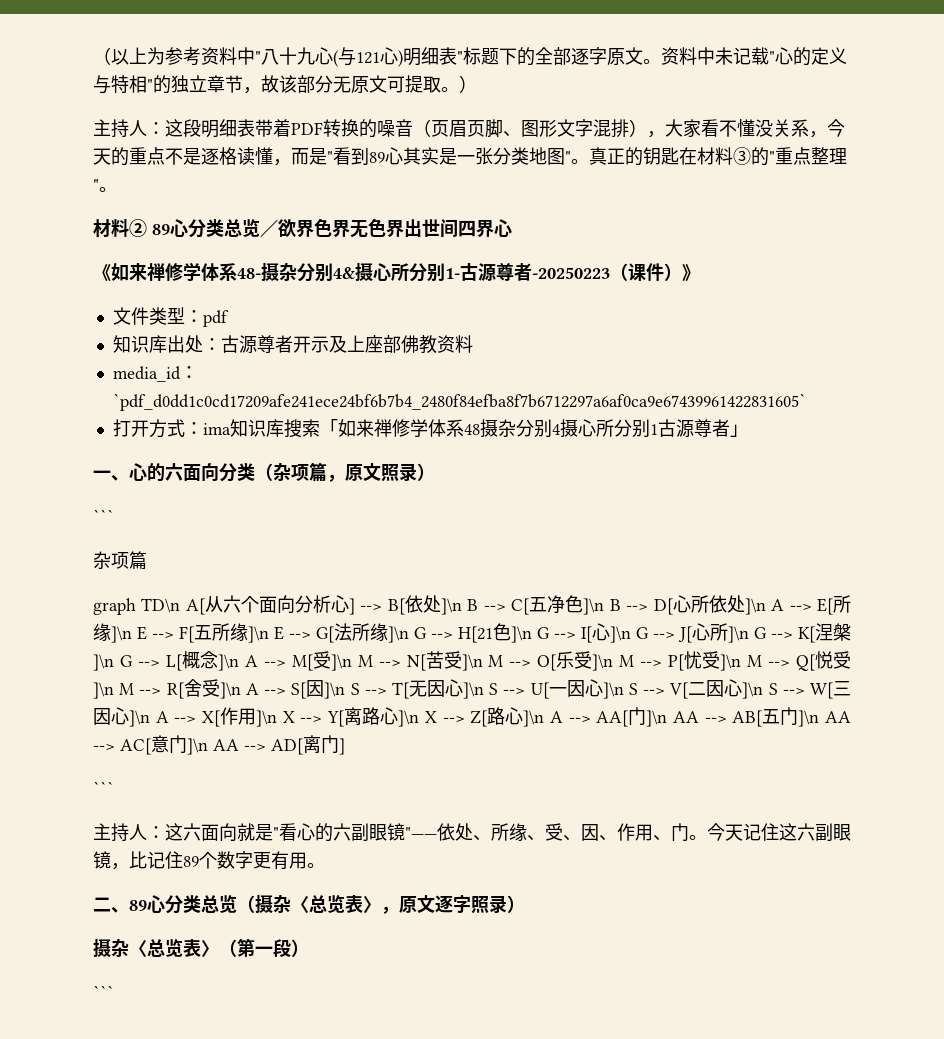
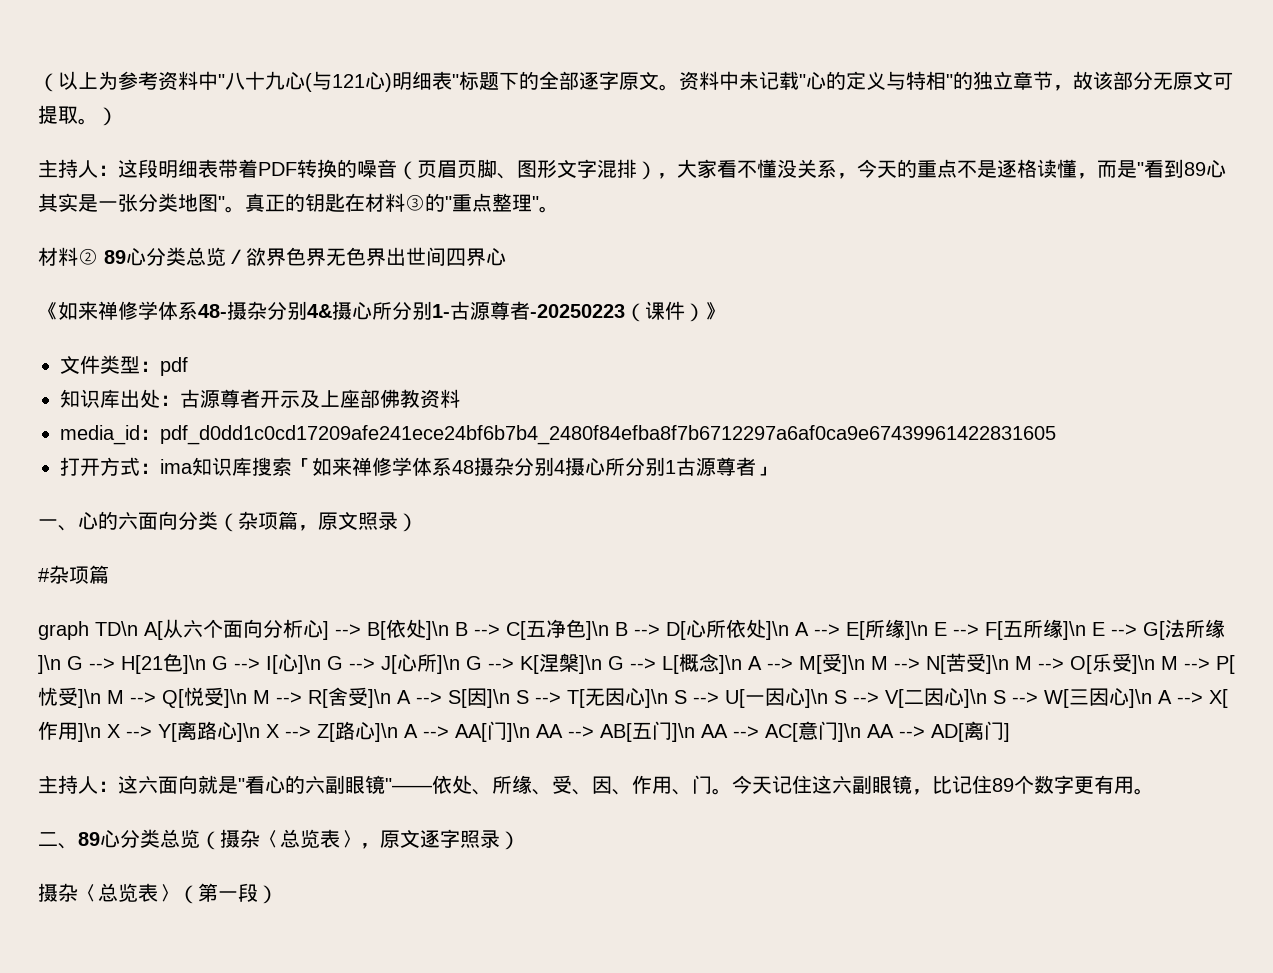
- media_id：`pdf_d0dd1c0cd17209afe241ece24bf6b7b4_2480f84efba8f7b6712297a6af0ca9e67439961422831605`
+ media_id：pdf_d0dd1c0cd17209afe241ece24bf6b7b4_2480f84efba8f7b6712297a6af0ca9e67439961422831605
  一、心的六面向分类（杂项篇，原文照录）
- ```
- 杂项篇
+ #杂项篇
  graph TD\n A[从六个面向分析心] --> B[依处]\n B --> C[五净色]\n B --> D[心所依处]\n A --> E[所缘]\n E --> F[五所缘]\n E --> G[法所缘]\n G --> H[21色]\n G --> I[心]\n G --> J[心所]\n G --> K[涅槃]\n G --> L[概念]\n A --> M[受]\n M --> N[苦受]\n M --> O[乐受]\n M --> P[忧受]\n M --> Q[悦受]\n M --> R[舍受]\n A --> S[因]\n S --> T[无因心]\n S --> U[一因心]\n S --> V[二因心]\n S --> W[三因心]\n A --> X[作用]\n X --> Y[离路心]\n X --> Z[路心]\n A --> AA[门]\n AA --> AB[五门]\n AA --> AC[意门]\n AA --> AD[离门]
- ```
  摄杂〈总览表〉（第一段）
- ```

